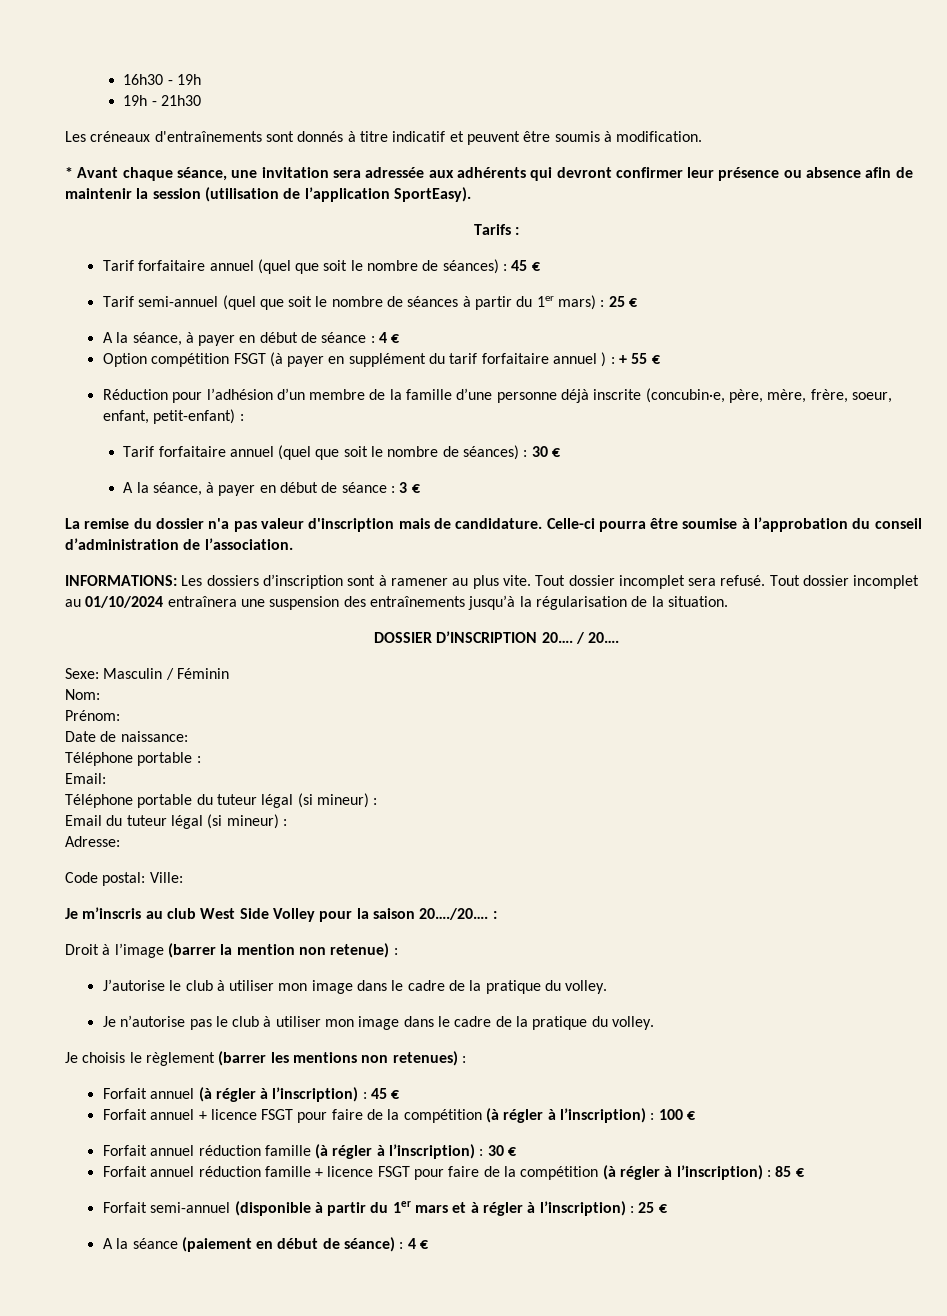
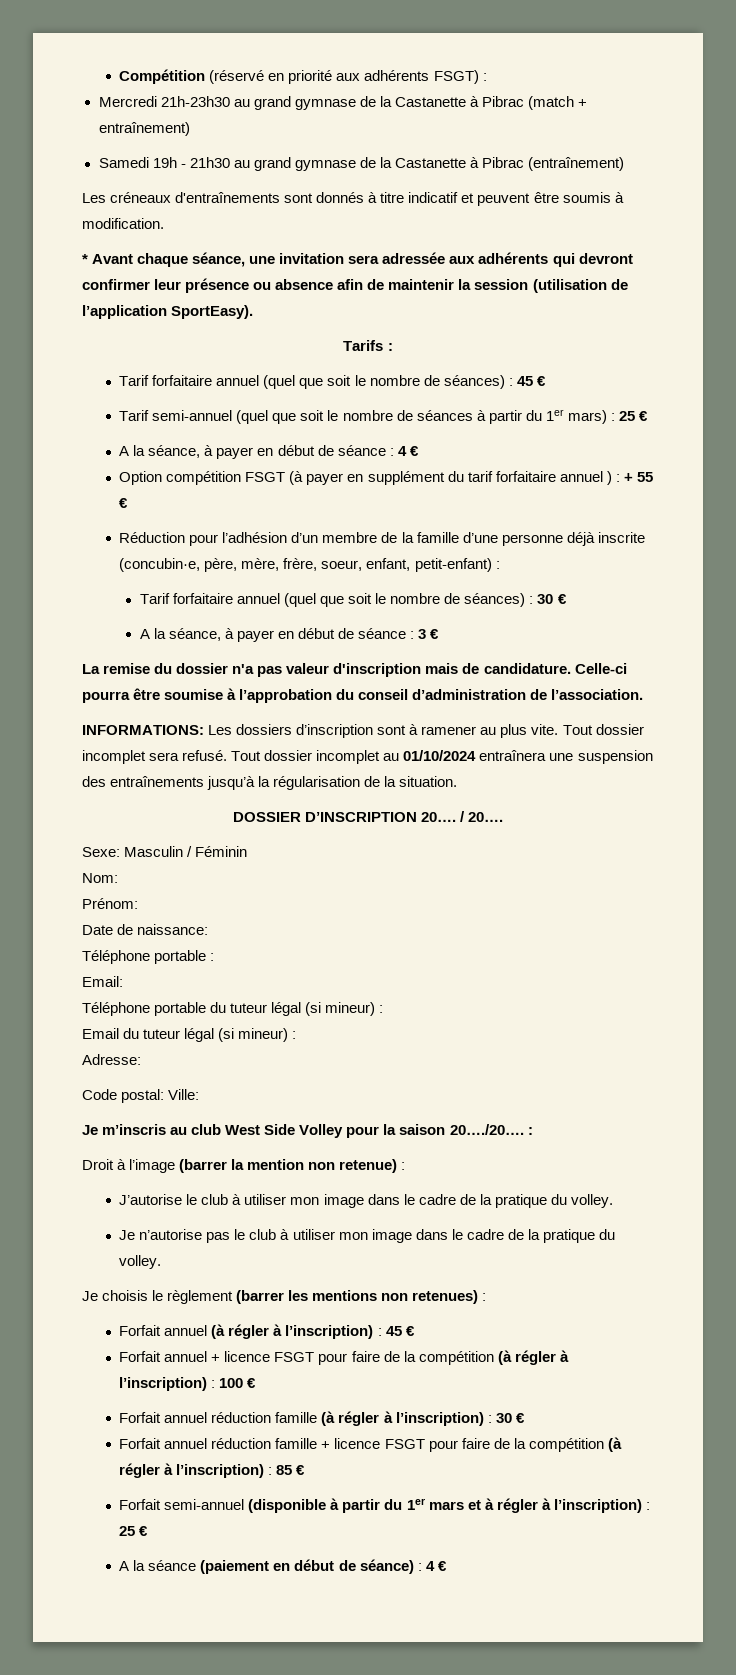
- 16h30 - 19h
- 19h - 21h30
+ Compétition (réservé en priorité aux adhérents FSGT) :
+ Mercredi 21h-23h30 au grand gymnase de la Castanette à Pibrac (match + entraînement)
+ Samedi 19h - 21h30 au grand gymnase de la Castanette à Pibrac (entraînement)

